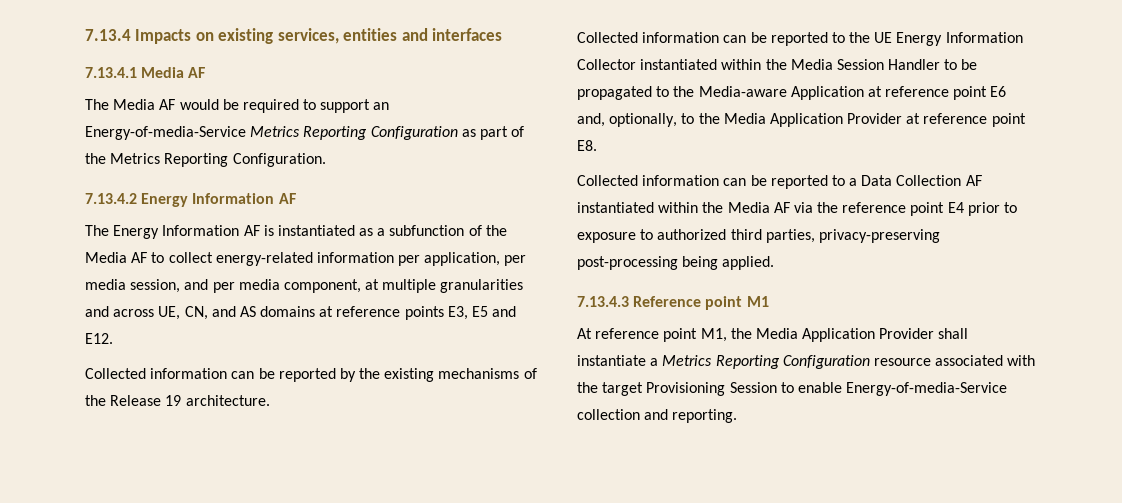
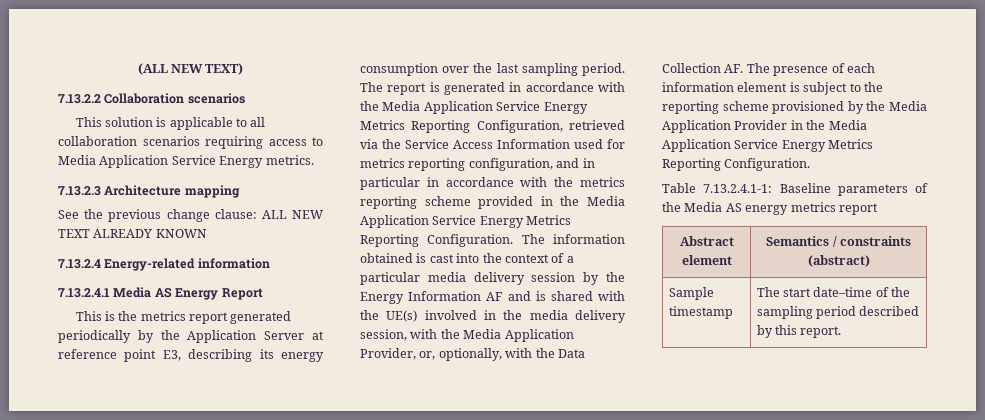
- 7.13.4 Impacts on existing services, entities and interfaces
- 7.13.4.1 Media AF
- The Media AF would be required to support an Energy-of-media-Service Metrics Reporting Configuration as part of the Metrics Reporting Configuration.
- 7.13.4.2 Energy Information AF
- The Energy Information AF is instantiated as a subfunction of the Media AF to collect energy-related information per application, per media session, and per media component, at multiple granularities and across UE, CN, and AS domains at reference points E3, E5 and E12.
- Collected information can be reported by the existing mechanisms of the Release 19 architecture.
- Collected information can be reported to the UE Energy Information Collector instantiated within the Media Session Handler to be propagated to the Media-aware Application at reference point E6 and, optionally, to the Media Application Provider at reference point E8.
- Collected information can be reported to a Data Collection AF instantiated within the Media AF via the reference point E4 prior to exposure to authorized third parties, privacy-preserving post-processing being applied.
- 7.13.4.3 Reference point M1
- At reference point M1, the Media Application Provider shall instantiate a Metrics Reporting Configuration resource associated with the target Provisioning Session to enable Energy-of-media-Service collection and reporting.
+ (ALL NEW TEXT)
+ 7.13.2.2 Collaboration scenarios
+ This solution is applicable to all collaboration scenarios requiring access to Media Application Service Energy metrics.
+ 7.13.2.3 Architecture mapping
+ See the previous change clause: ALL NEW TEXT ALREADY KNOWN
+ 7.13.2.4 Energy-related information
+ 7.13.2.4.1 Media AS Energy Report
+ This is the metrics report generated periodically by the Application Server at reference point E3, describing its energy consumption over the last sampling period. The report is generated in accordance with the Media Application Service Energy Metrics Reporting Configuration, retrieved via the Service Access Information used for metrics reporting configuration, and in particular in accordance with the metrics reporting scheme provided in the Media Application Service Energy Metrics Reporting Configuration. The information obtained is cast into the context of a particular media delivery session by the Energy Information AF and is shared with the UE(s) involved in the media delivery session, with the Media Application Provider, or, optionally, with the Data Collection AF. The presence of each information element is subject to the reporting scheme provisioned by the Media Application Provider in the Media Application Service Energy Metrics Reporting Configuration.
+ Table 7.13.2.4.1-1: Baseline parameters of the Media AS energy metrics report
+ Abstract element | Semantics / constraints (abstract)
+ Sample timestamp | The start date–time of the sampling period described by this report.

